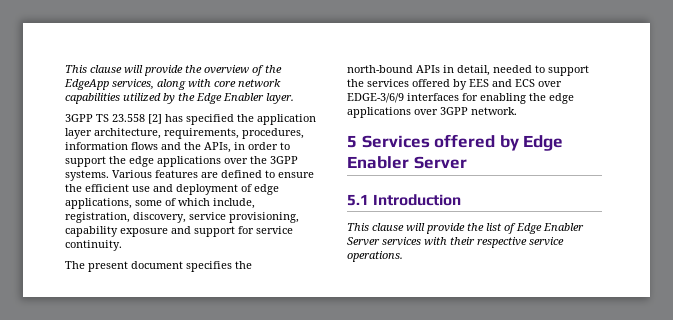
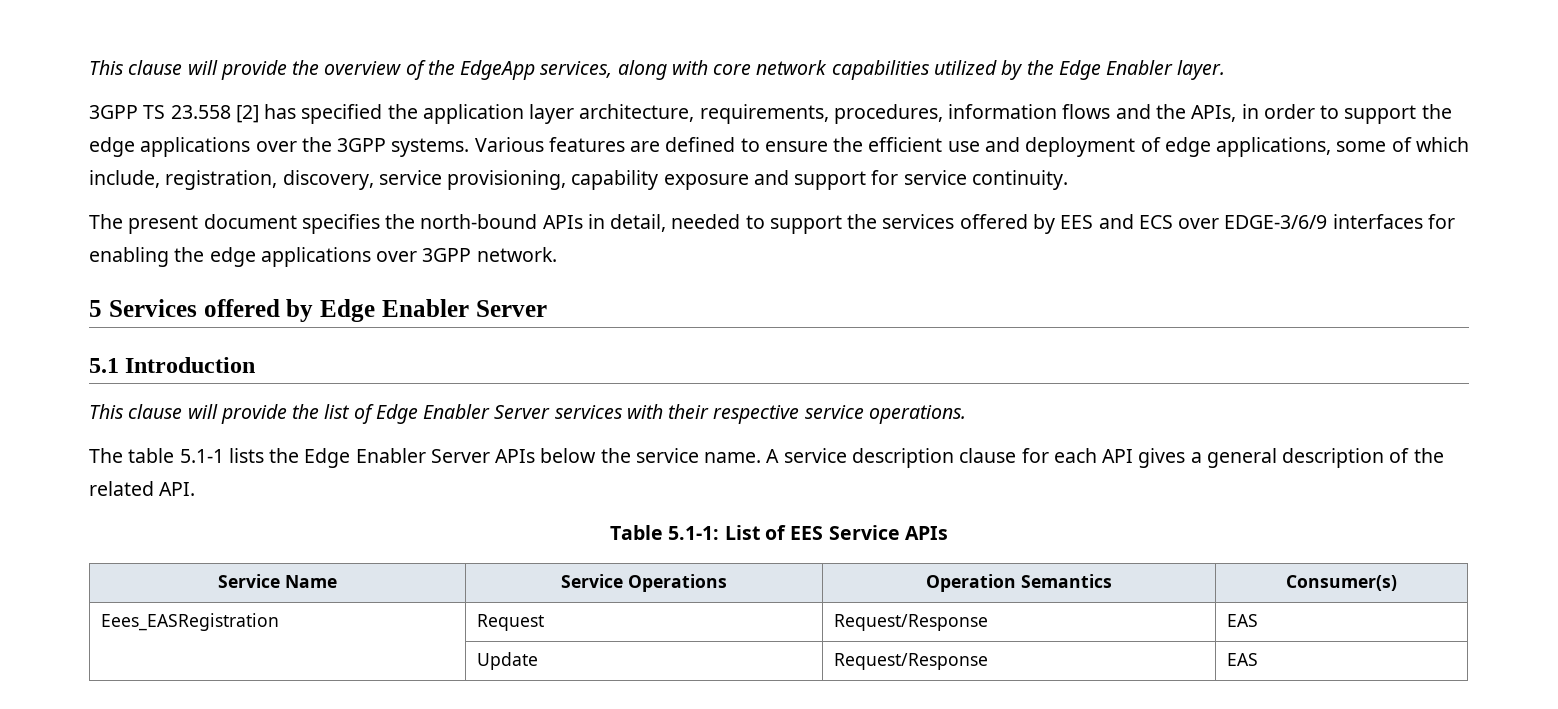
+ The table 5.1-1 lists the Edge Enabler Server APIs below the service name. A service description clause for each API gives a general description of the related API.
+ Table 5.1-1: List of EES Service APIs
+ Service Name | Service Operations | Operation Semantics | Consumer(s)
+ Eees_EASRegistration | Request | Request/Response | EAS
+ | Update | Request/Response | EAS

